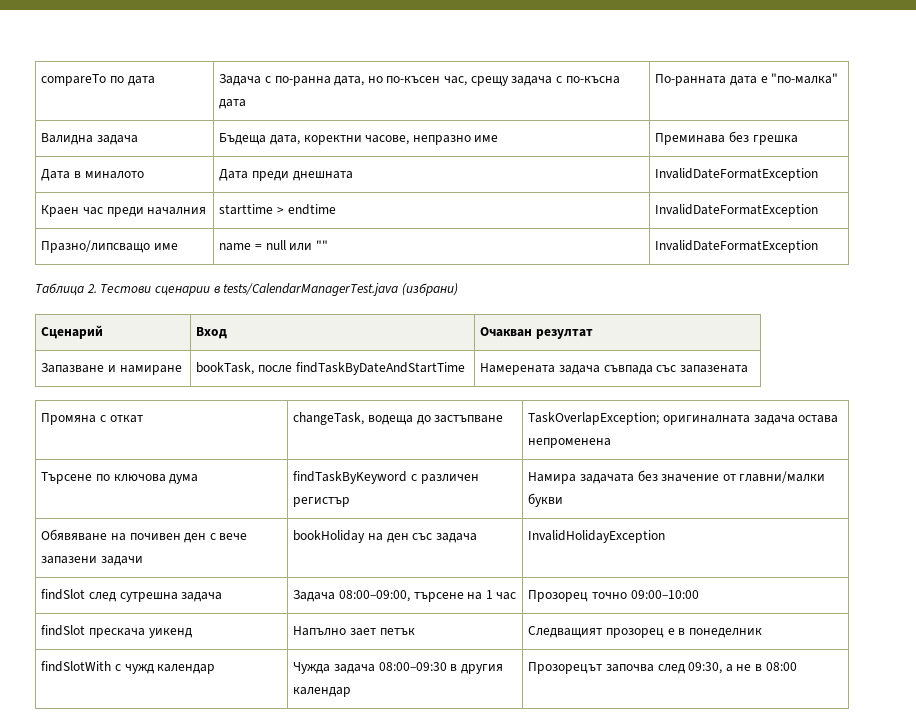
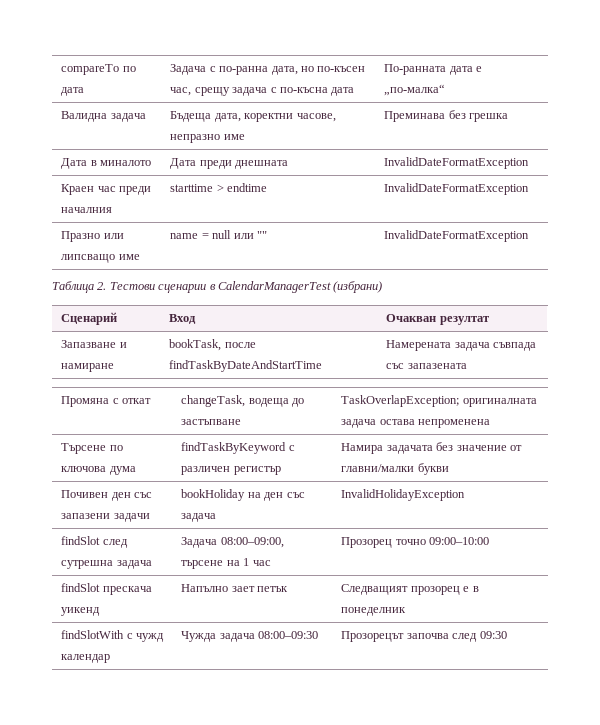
- compareTo по дата | Задача с по-ранна дата, но по-късен час, срещу задача с по-късна дата | По-ранната дата е "по-малка"
+ compareTo по дата | Задача с по-ранна дата, но по-късен час, срещу задача с по-късна дата | По-ранната дата е „по-малка“
- Празно/липсващо име | name = null или "" | InvalidDateFormatException
+ Празно или липсващо име | name = null или "" | InvalidDateFormatException
- Таблица 2. Тестови сценарии в tests/CalendarManagerTest.java (избрани)
+ Таблица 2. Тестови сценарии в CalendarManagerTest (избрани)
- Обявяване на почивен ден с вече запазени задачи | bookHoliday на ден със задача | InvalidHolidayException
+ Почивен ден със запазени задачи | bookHoliday на ден със задача | InvalidHolidayException
- findSlotWith с чужд календар | Чужда задача 08:00–09:30 в другия календар | Прозорецът започва след 09:30, а не в 08:00
+ findSlotWith с чужд календар | Чужда задача 08:00–09:30 | Прозорецът започва след 09:30

